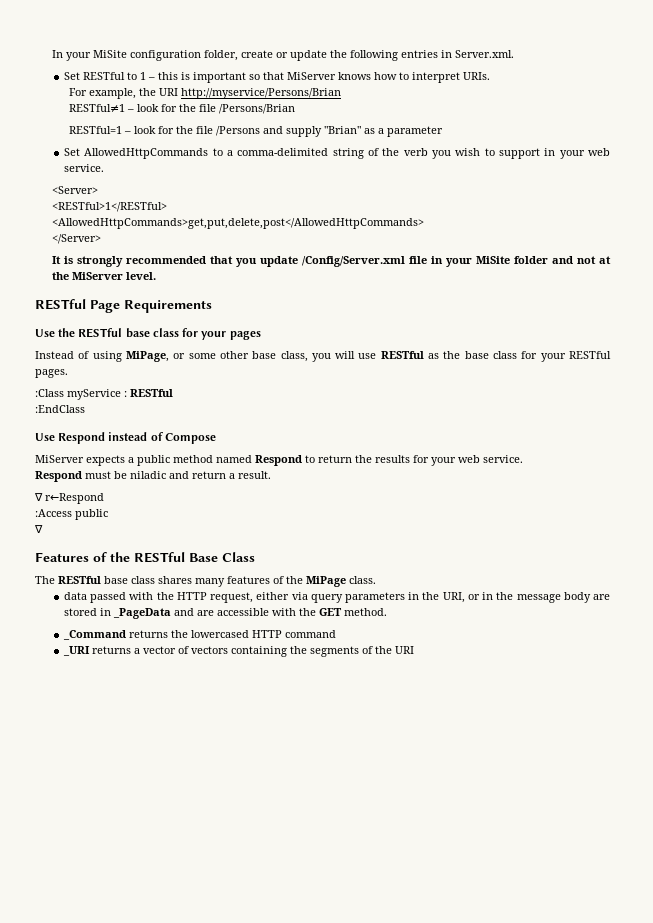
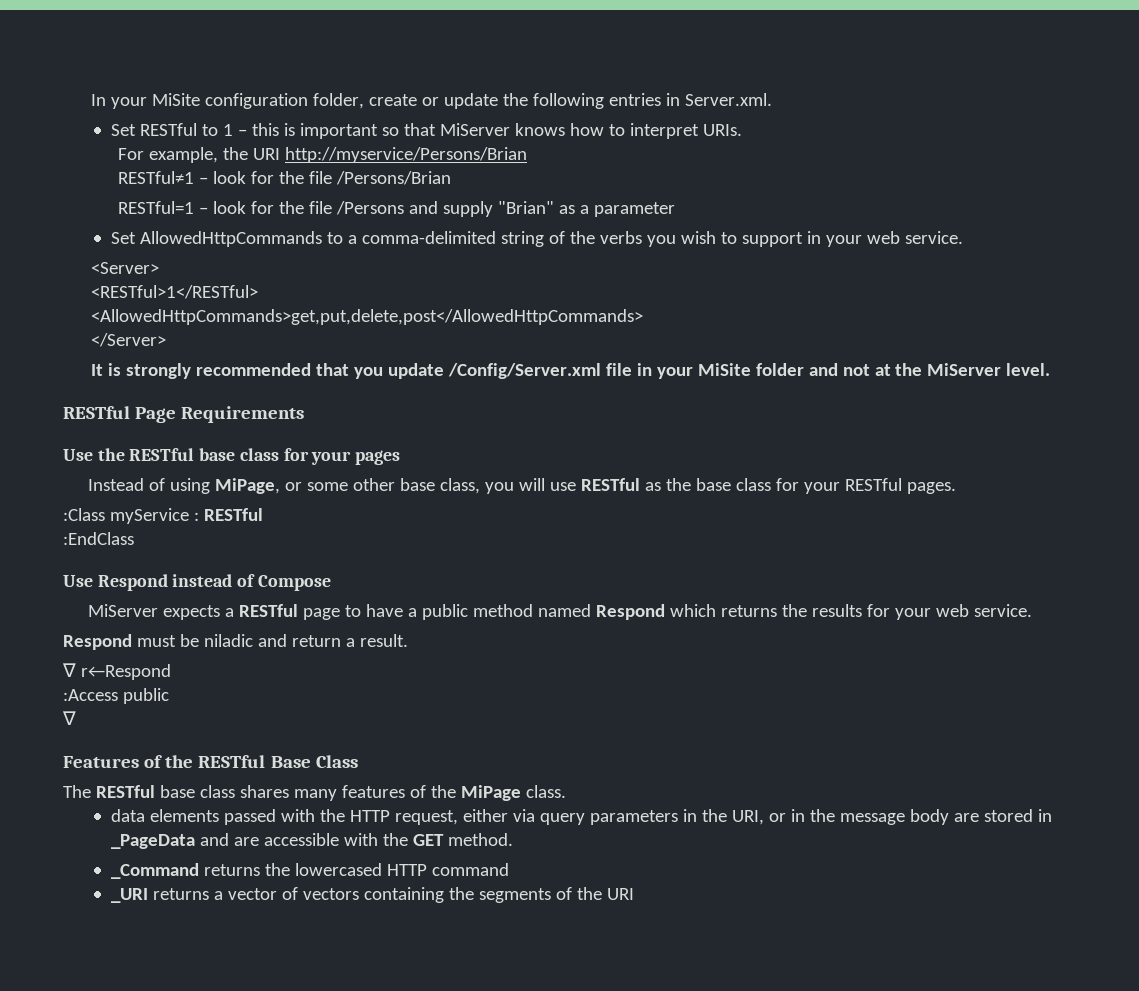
- Set AllowedHttpCommands to a comma-delimited string of the verb you wish to support in your web service.
+ Set AllowedHttpCommands to a comma-delimited string of the verbs you wish to support in your web service.
- MiServer expects a public method named Respond to return the results for your web service.
+ MiServer expects a RESTful page to have a public method named Respond which returns the results for your web service.
- data passed with the HTTP request, either via query parameters in the URI, or in the message body are stored in _PageData and are accessible with the GET method.
+ data elements passed with the HTTP request, either via query parameters in the URI, or in the message body are stored in _PageData and are accessible with the GET method.

